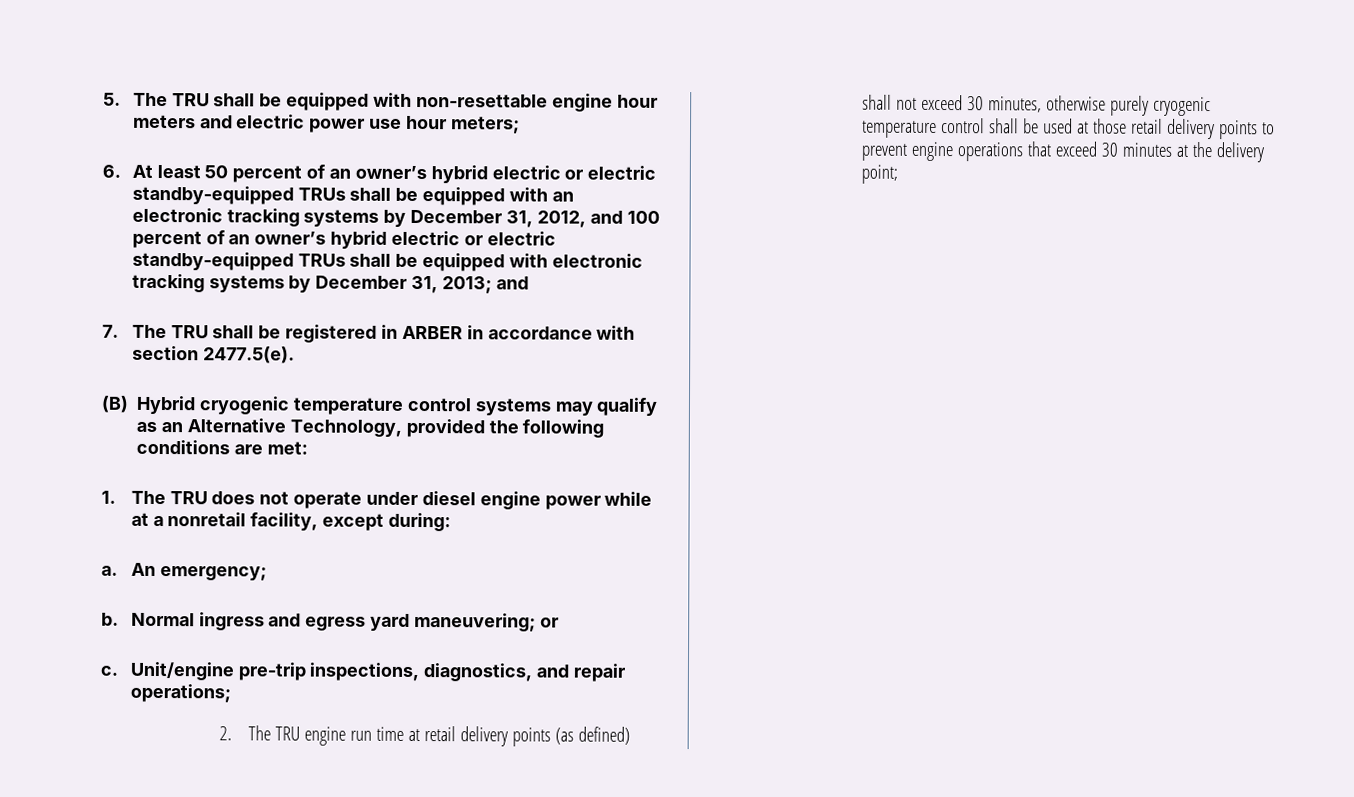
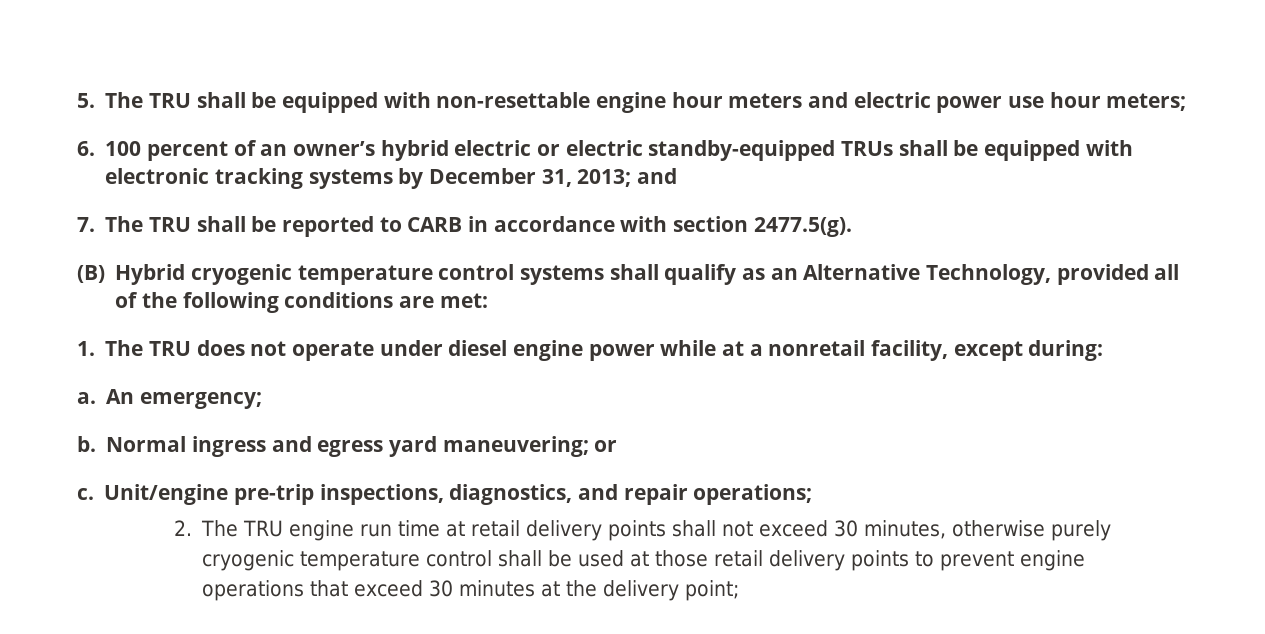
- 6. At least 50 percent of an owner’s hybrid electric or electric standby-equipped TRUs shall be equipped with an electronic tracking systems by December 31, 2012, and 100 percent of an owner’s hybrid electric or electric standby-equipped TRUs shall be equipped with electronic tracking systems by December 31, 2013; and
+ 6. 100 percent of an owner’s hybrid electric or electric standby-equipped TRUs shall be equipped with electronic tracking systems by December 31, 2013; and
- 7. The TRU shall be registered in ARBER in accordance with section 2477.5(e).
+ 7. The TRU shall be reported to CARB in accordance with section 2477.5(g).
- (B) Hybrid cryogenic temperature control systems may qualify as an Alternative Technology, provided the following conditions are met:
+ (B) Hybrid cryogenic temperature control systems shall qualify as an Alternative Technology, provided all of the following conditions are met:
- 2. The TRU engine run time at retail delivery points (as defined) shall not exceed 30 minutes, otherwise purely cryogenic temperature control shall be used at those retail delivery points to prevent engine operations that exceed 30 minutes at the delivery point;
+ 2. The TRU engine run time at retail delivery points shall not exceed 30 minutes, otherwise purely cryogenic temperature control shall be used at those retail delivery points to prevent engine operations that exceed 30 minutes at the delivery point;

